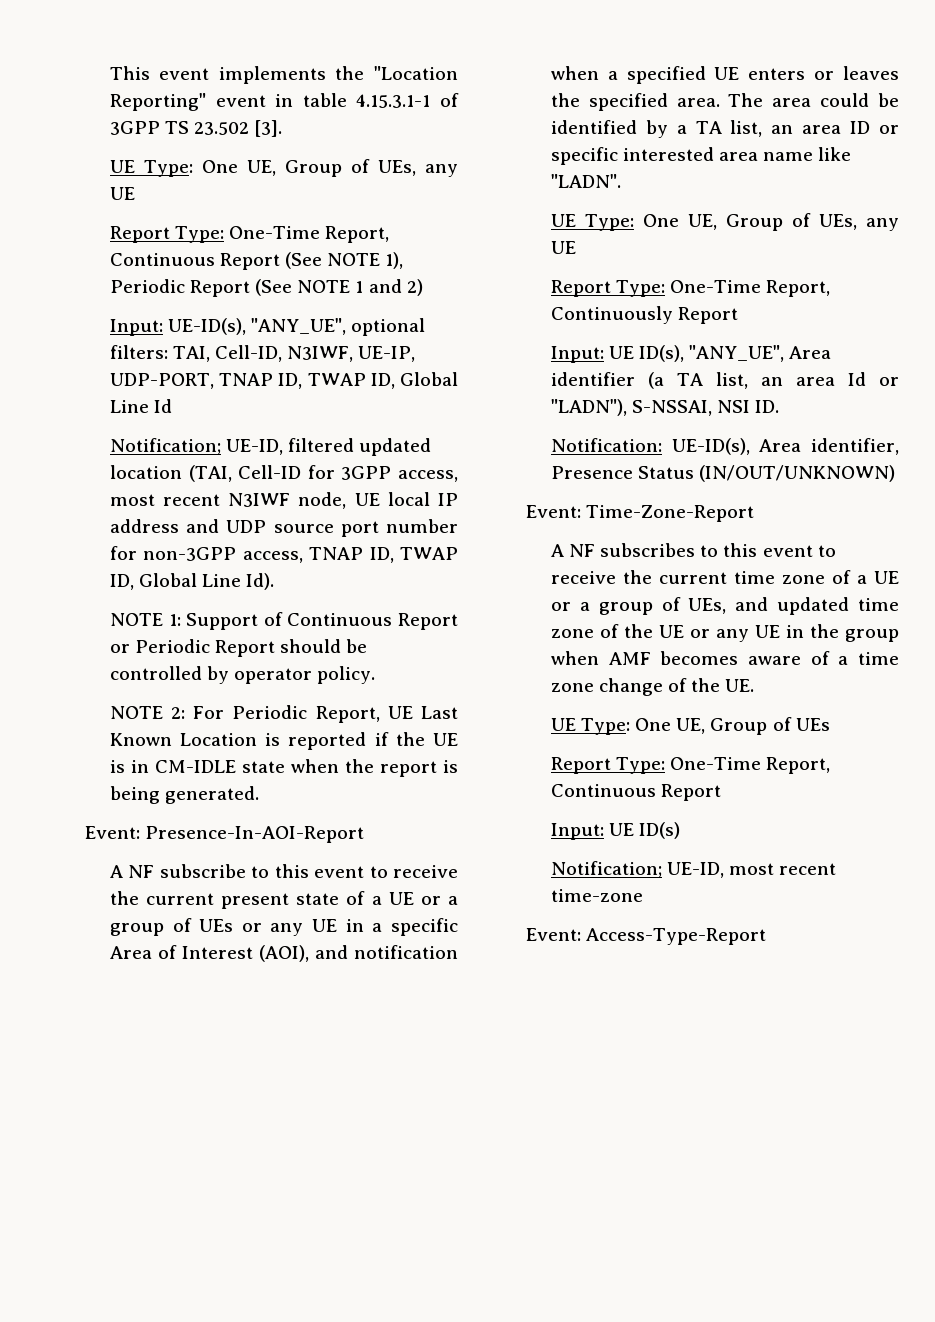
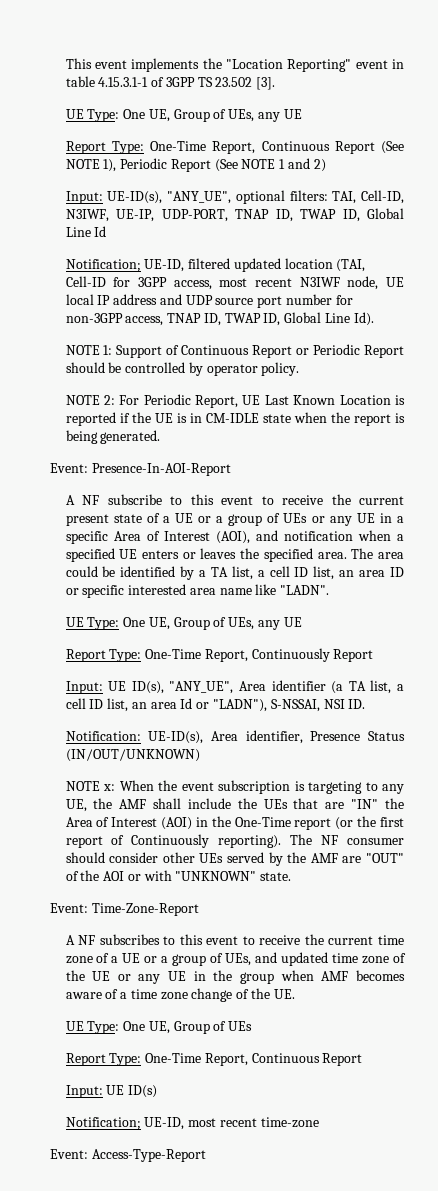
- The area could be identified by a TA list, an area ID or specific interested area name like "LADN".
+ The area could be identified by a TA list, a cell ID list, an area ID or specific interested area name like "LADN".
- Input: UE ID(s), "ANY_UE", Area identifier (a TA list, an area Id or "LADN"), S-NSSAI, NSI ID.
+ Input: UE ID(s), "ANY_UE", Area identifier (a TA list, a cell ID list, an area Id or "LADN"), S-NSSAI, NSI ID.
+ NOTE x: When the event subscription is targeting to any UE, the AMF shall include the UEs that are "IN" the Area of Interest (AOI) in the One-Time report (or the first report of Continuously reporting). The NF consumer should consider other UEs served by the AMF are "OUT" of the AOI or with "UNKNOWN" state.

